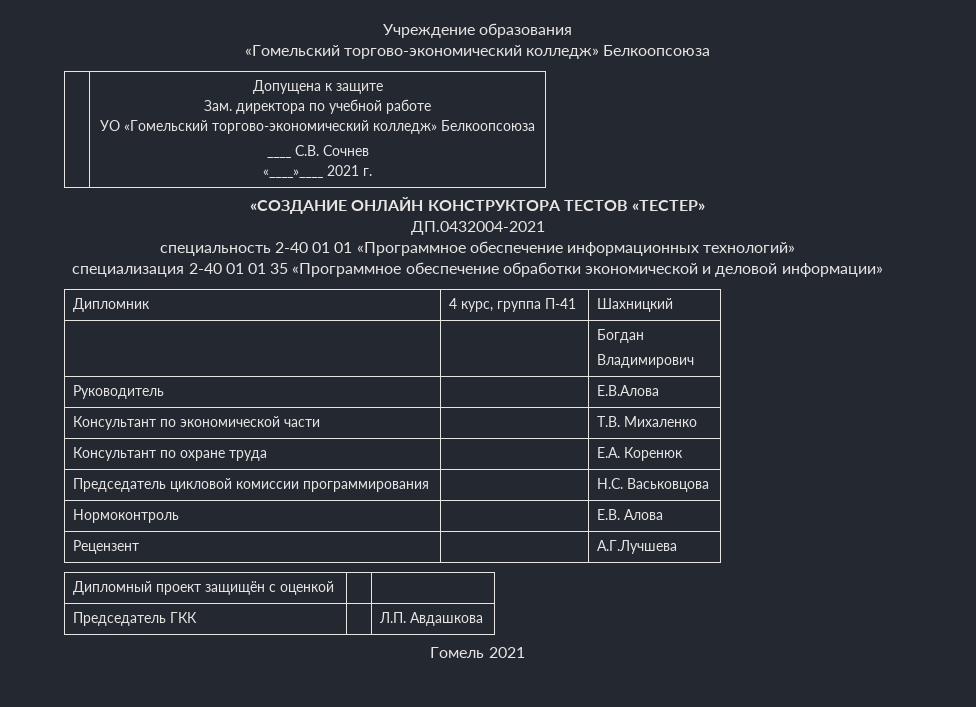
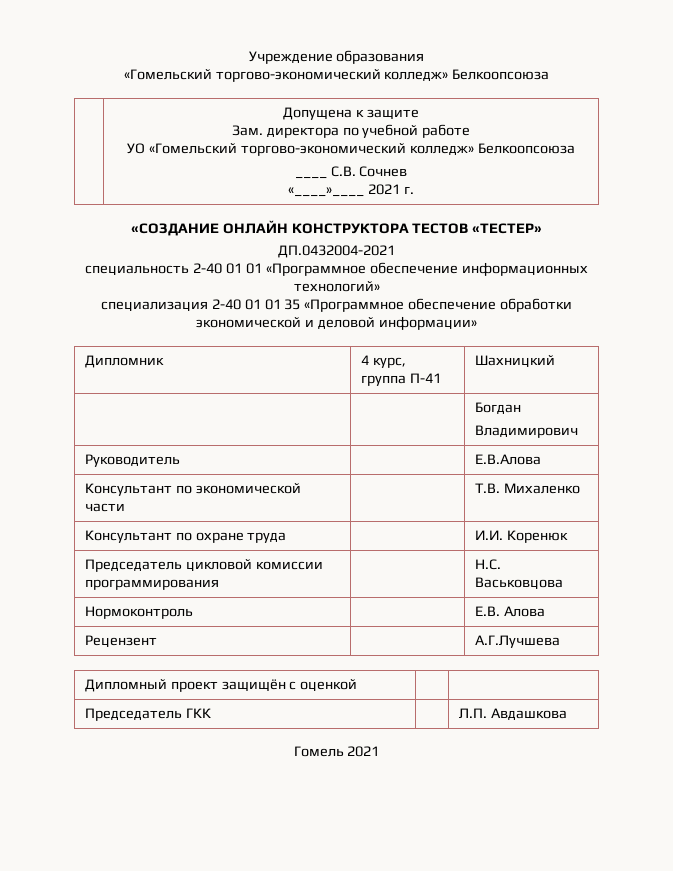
- Консультант по охране труда | | Е.А. Коренюк
+ Консультант по охране труда | | И.И. Коренюк

